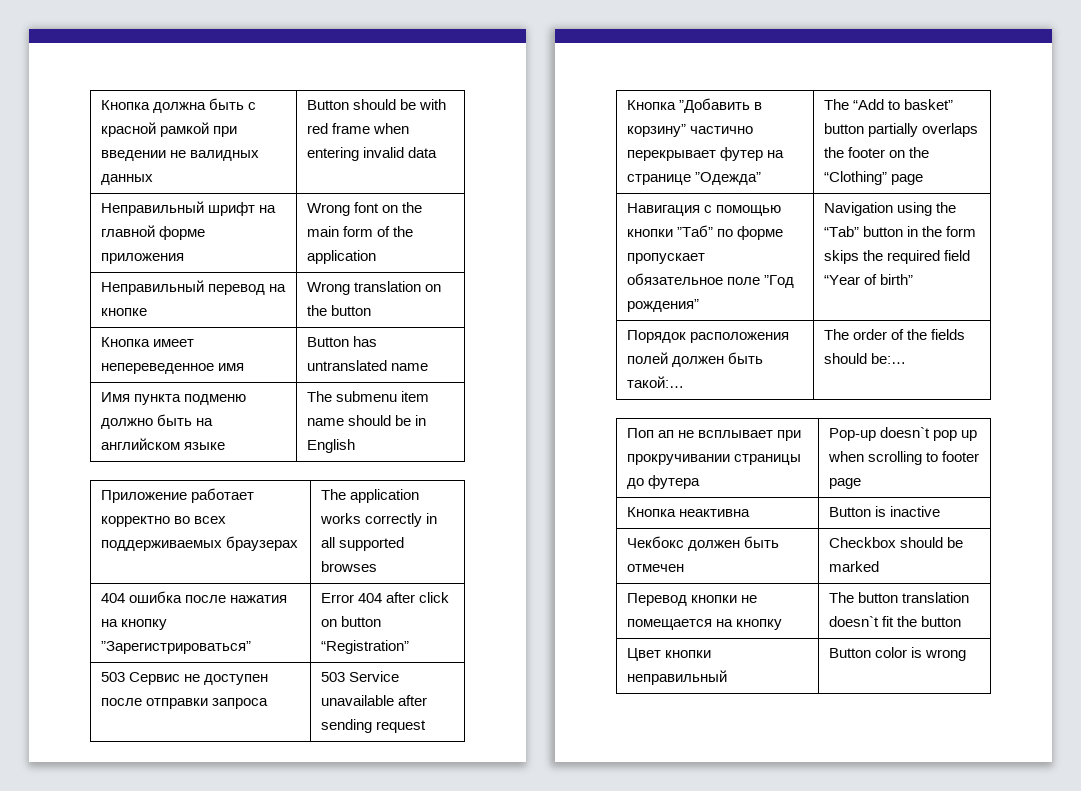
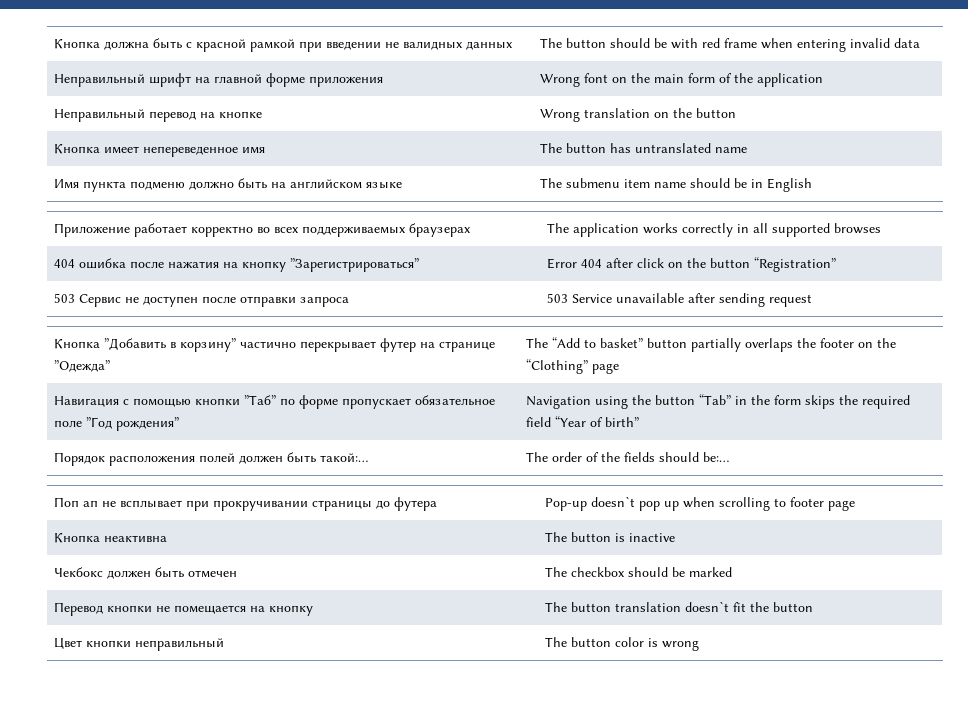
- Кнопка должна быть с красной рамкой при введении не валидных данных | Button should be with red frame when entering invalid data
+ Кнопка должна быть с красной рамкой при введении не валидных данных | The button should be with red frame when entering invalid data
- Кнопка имеет непереведенное имя | Button has untranslated name
+ Кнопка имеет непереведенное имя | The button has untranslated name
- 404 ошибка после нажатия на кнопку ”Зарегистрироваться” | Error 404 after click on button “Registration”
+ 404 ошибка после нажатия на кнопку ”Зарегистрироваться” | Error 404 after click on the button “Registration”
- Навигация с помощью кнопки ”Таб” по форме пропускает обязательное поле ”Год рождения” | Navigation using the “Tab” button in the form skips the required field “Year of birth”
+ Навигация с помощью кнопки ”Таб” по форме пропускает обязательное поле ”Год рождения” | Navigation using the button “Tab” in the form skips the required field “Year of birth”
- Кнопка неактивна | Button is inactive
+ Кнопка неактивна | The button is inactive
- Чекбокс должен быть отмечен | Checkbox should be marked
+ Чекбокс должен быть отмечен | The checkbox should be marked
- Цвет кнопки неправильный | Button color is wrong
+ Цвет кнопки неправильный | The button color is wrong

